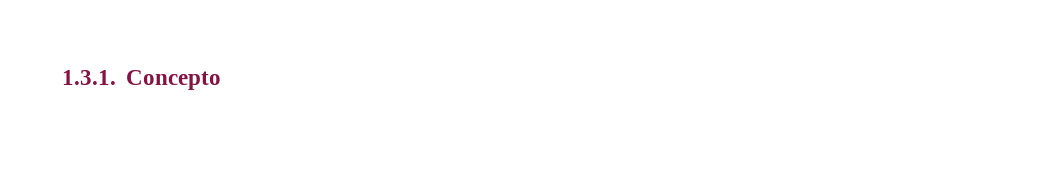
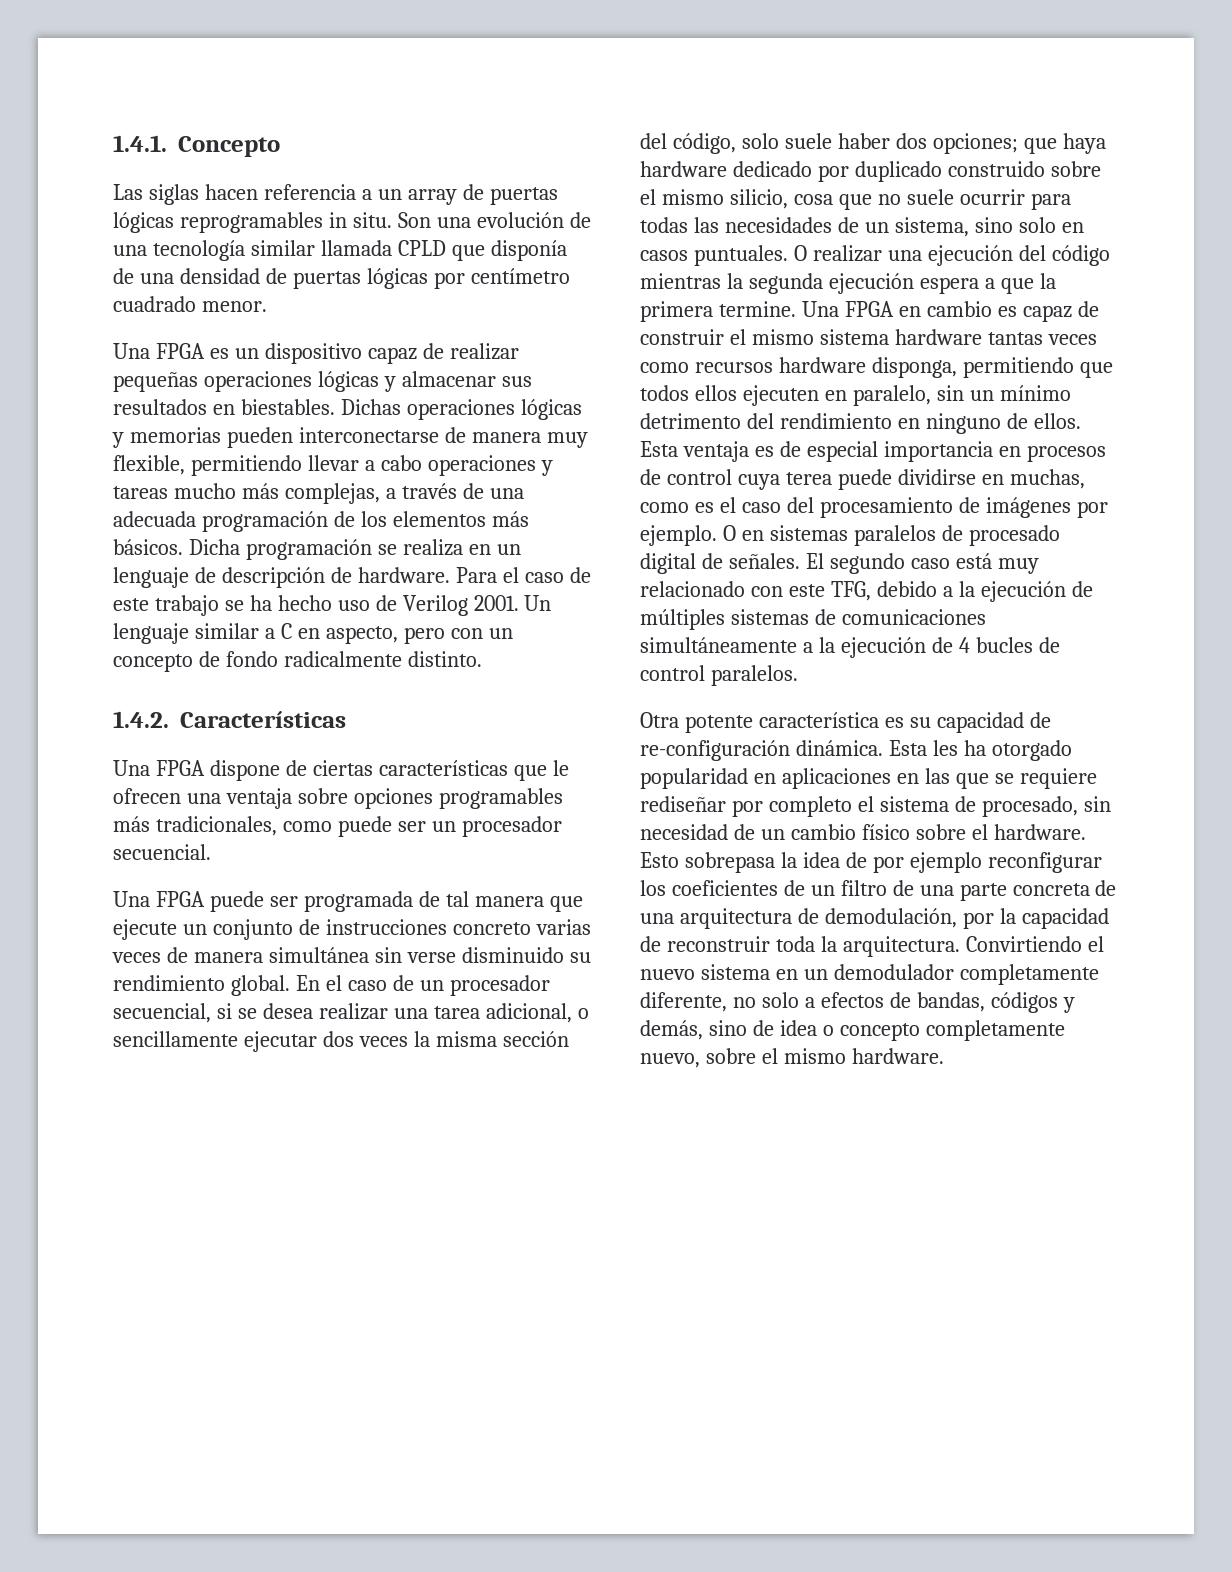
- 1.3.1. Concepto
+ 1.4.1. Concepto
+ Las siglas hacen referencia a un array de puertas lógicas reprogramables in situ. Son una evolución de una tecnología similar llamada CPLD que disponía de una densidad de puertas lógicas por centímetro cuadrado menor.
+ Una FPGA es un dispositivo capaz de realizar pequeñas operaciones lógicas y almacenar sus resultados en biestables. Dichas operaciones lógicas y memorias pueden interconectarse de manera muy flexible, permitiendo llevar a cabo operaciones y tareas mucho más complejas, a través de una adecuada programación de los elementos más básicos. Dicha programación se realiza en un lenguaje de descripción de hardware. Para el caso de este trabajo se ha hecho uso de Verilog 2001. Un lenguaje similar a C en aspecto, pero con un concepto de fondo radicalmente distinto.
+ 1.4.2. Características
+ Una FPGA dispone de ciertas características que le ofrecen una ventaja sobre opciones programables más tradicionales, como puede ser un procesador secuencial.
+ Una FPGA puede ser programada de tal manera que ejecute un conjunto de instrucciones concreto varias veces de manera simultánea sin verse disminuido su rendimiento global. En el caso de un procesador secuencial, si se desea realizar una tarea adicional, o sencillamente ejecutar dos veces la misma sección del código, solo suele haber dos opciones; que haya hardware dedicado por duplicado construido sobre el mismo silicio, cosa que no suele ocurrir para todas las necesidades de un sistema, sino solo en casos puntuales. O realizar una ejecución del código mientras la segunda ejecución espera a que la primera termine. Una FPGA en cambio es capaz de construir el mismo sistema hardware tantas veces como recursos hardware disponga, permitiendo que todos ellos ejecuten en paralelo, sin un mínimo detrimento del rendimiento en ninguno de ellos. Esta ventaja es de especial importancia en procesos de control cuya terea puede dividirse en muchas, como es el caso del procesamiento de imágenes por ejemplo. O en sistemas paralelos de procesado digital de señales. El segundo caso está muy relacionado con este TFG, debido a la ejecución de múltiples sistemas de comunicaciones simultáneamente a la ejecución de 4 bucles de control paralelos.
+ Otra potente característica es su capacidad de re-configuración dinámica. Esta les ha otorgado popularidad en aplicaciones en las que se requiere rediseñar por completo el sistema de procesado, sin necesidad de un cambio físico sobre el hardware. Esto sobrepasa la idea de por ejemplo reconfigurar los coeficientes de un filtro de una parte concreta de una arquitectura de demodulación, por la capacidad de reconstruir toda la arquitectura. Convirtiendo el nuevo sistema en un demodulador completamente diferente, no solo a efectos de bandas, códigos y demás, sino de idea o concepto completamente nuevo, sobre el mismo hardware.

